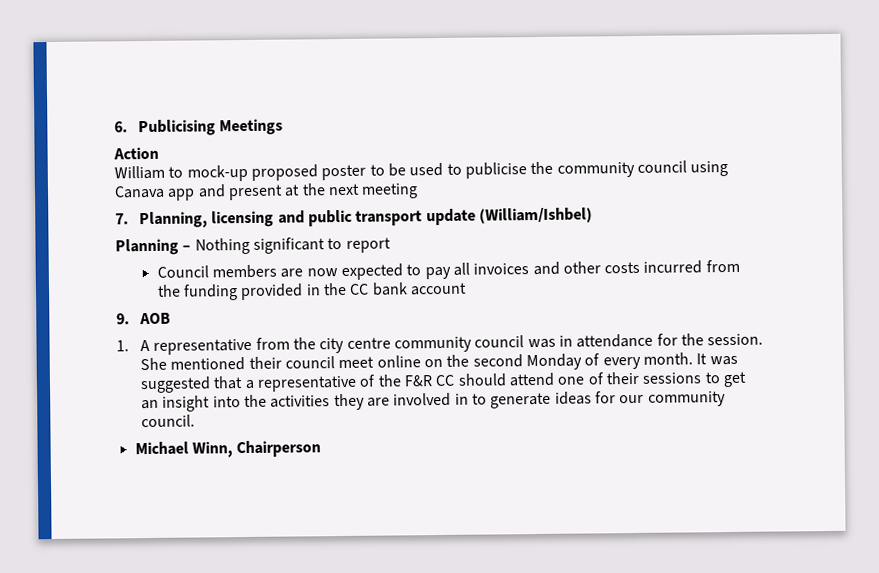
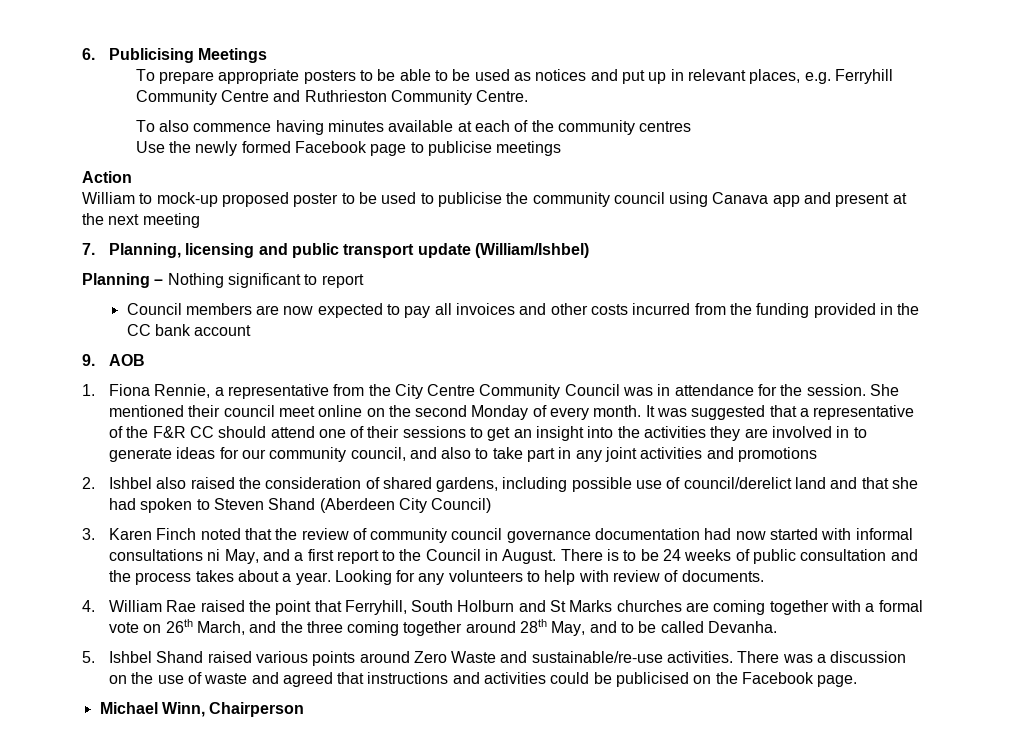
+ To prepare appropriate posters to be able to be used as notices and put up in relevant places, e.g. Ferryhill Community Centre and Ruthrieston Community Centre.
+ To also commence having minutes available at each of the community centres
+ Use the newly formed Facebook page to publicise meetings
- 1. A representative from the city centre community council was in attendance for the session.
+ 1. Fiona Rennie, a representative from the City Centre Community Council was in attendance for the session.
- It was suggested that a representative of the F&R CC should attend one of their sessions to get an insight into the activities they are involved in to generate ideas for our community council.
+ It was suggested that a representative of the F&R CC should attend one of their sessions to get an insight into the activities they are involved in to generate ideas for our community council, and also to take part in any joint activities and promotions
+ 2. Ishbel also raised the consideration of shared gardens, including possible use of council/derelict land and that she had spoken to Steven Shand (Aberdeen City Council)
+ 3. Karen Finch noted that the review of community council governance documentation had now started with informal consultations ni May, and a first report to the Council in August. There is to be 24 weeks of public consultation and the process takes about a year. Looking for any volunteers to help with review of documents.
+ 4. William Rae raised the point that Ferryhill, South Holburn and St Marks churches are coming together with a formal vote on 26th March, and the three coming together around 28th May, and to be called Devanha.
+ 5. Ishbel Shand raised various points around Zero Waste and sustainable/re-use activities. There was a discussion on the use of waste and agreed that instructions and activities could be publicised on the Facebook page.

